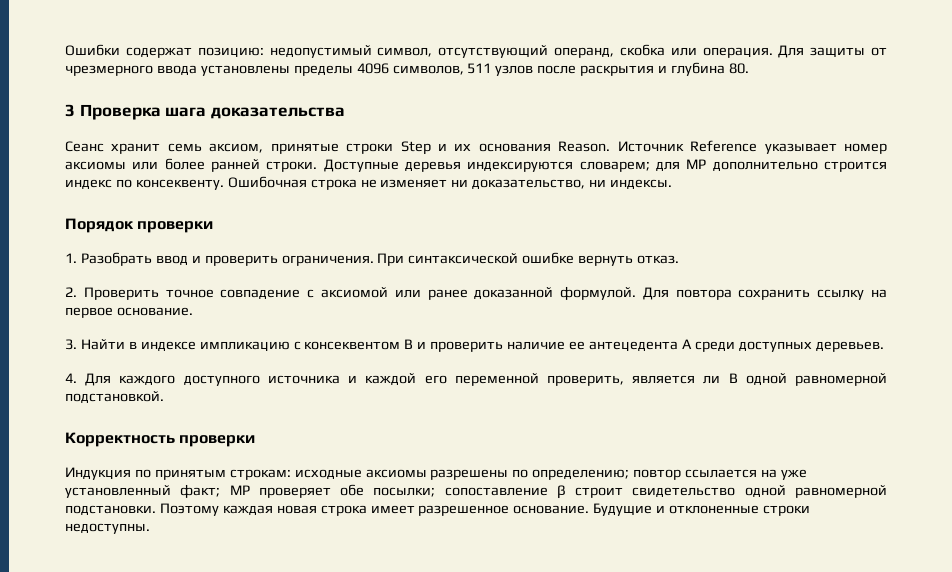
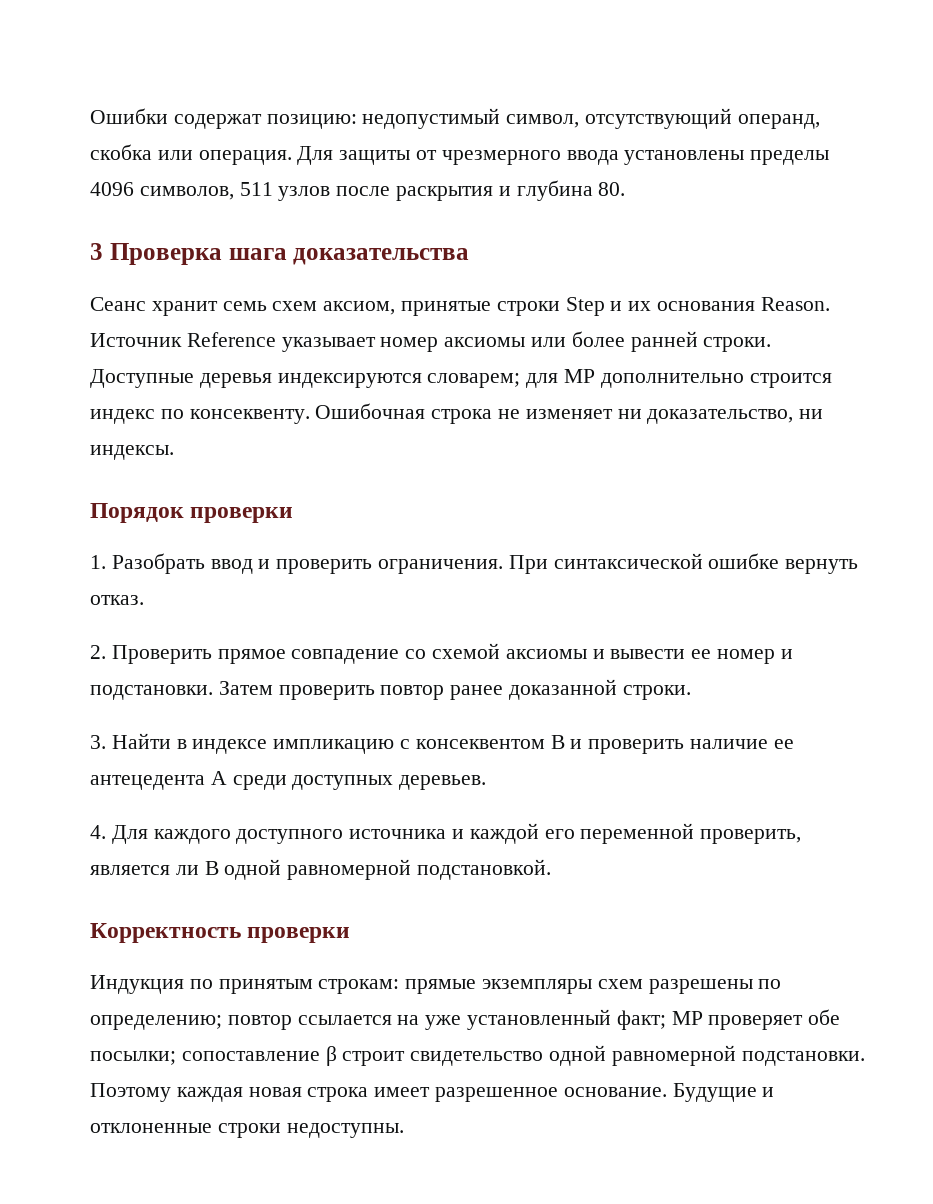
- Сеанс хранит семь аксиом, принятые строки Step и их основания Reason.
+ Сеанс хранит семь схем аксиом, принятые строки Step и их основания Reason.
- 2. Проверить точное совпадение с аксиомой или ранее доказанной формулой. Для повтора сохранить ссылку на первое основание.
+ 2. Проверить прямое совпадение со схемой аксиомы и вывести ее номер и подстановки. Затем проверить повтор ранее доказанной строки.
- Индукция по принятым строкам: исходные аксиомы разрешены по определению; повтор ссылается на уже установленный факт; MP проверяет обе посылки; сопоставление β строит свидетельство одной равномерной подстановки.
+ Индукция по принятым строкам: прямые экземпляры схем разрешены по определению; повтор ссылается на уже установленный факт; MP проверяет обе посылки; сопоставление β строит свидетельство одной равномерной подстановки.

